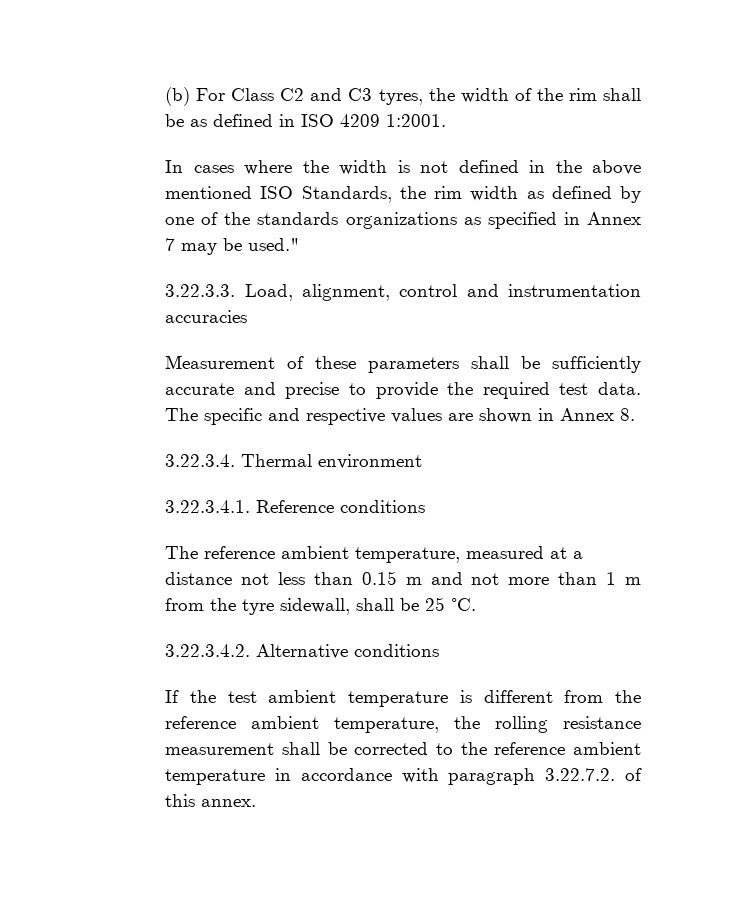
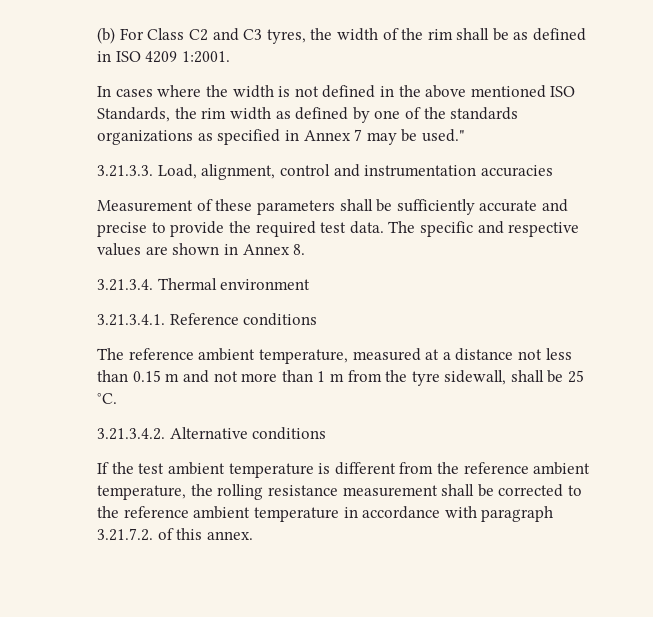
- 3.22.3.3. Load, alignment, control and instrumentation accuracies
+ 3.21.3.3. Load, alignment, control and instrumentation accuracies
- 3.22.3.4. Thermal environment
+ 3.21.3.4. Thermal environment
- 3.22.3.4.1. Reference conditions
+ 3.21.3.4.1. Reference conditions
- 3.22.3.4.2. Alternative conditions
+ 3.21.3.4.2. Alternative conditions
- If the test ambient temperature is different from the reference ambient temperature, the rolling resistance measurement shall be corrected to the reference ambient temperature in accordance with paragraph 3.22.7.2. of this annex.
+ If the test ambient temperature is different from the reference ambient temperature, the rolling resistance measurement shall be corrected to the reference ambient temperature in accordance with paragraph 3.21.7.2. of this annex.

